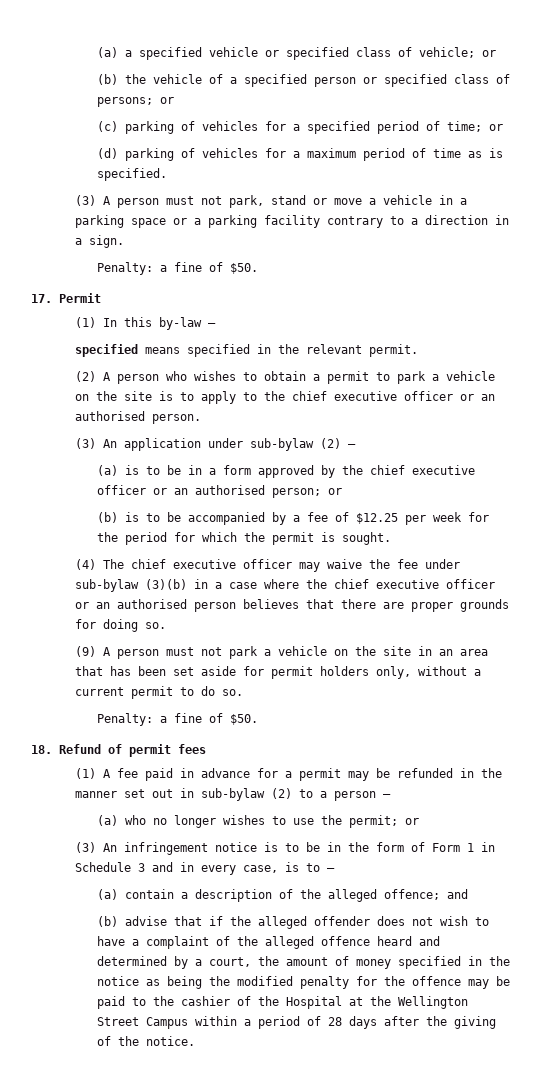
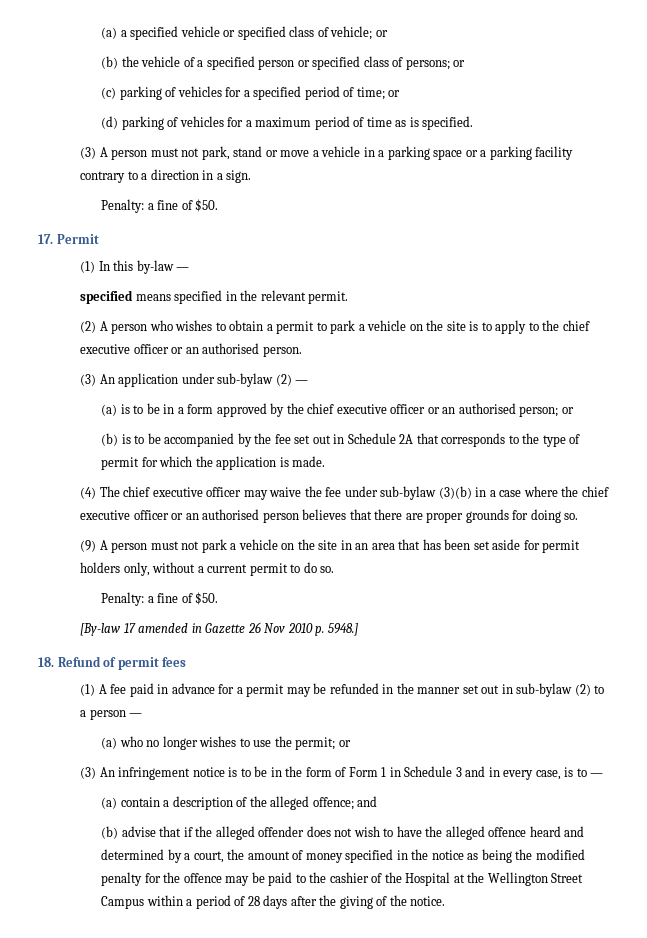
- (b) is to be accompanied by a fee of $12.25 per week for the period for which the permit is sought.
+ (b) is to be accompanied by the fee set out in Schedule 2A that corresponds to the type of permit for which the application is made.
+ [By-law 17 amended in Gazette 26 Nov 2010 p. 5948.]
- (b) advise that if the alleged offender does not wish to have a complaint of the alleged offence heard and determined by a court, the amount of money specified in the notice as being the modified penalty for the offence may be paid to the cashier of the Hospital at the Wellington Street Campus within a period of 28 days after the giving of the notice.
+ (b) advise that if the alleged offender does not wish to have the alleged offence heard and determined by a court, the amount of money specified in the notice as being the modified penalty for the offence may be paid to the cashier of the Hospital at the Wellington Street Campus within a period of 28 days after the giving of the notice.

